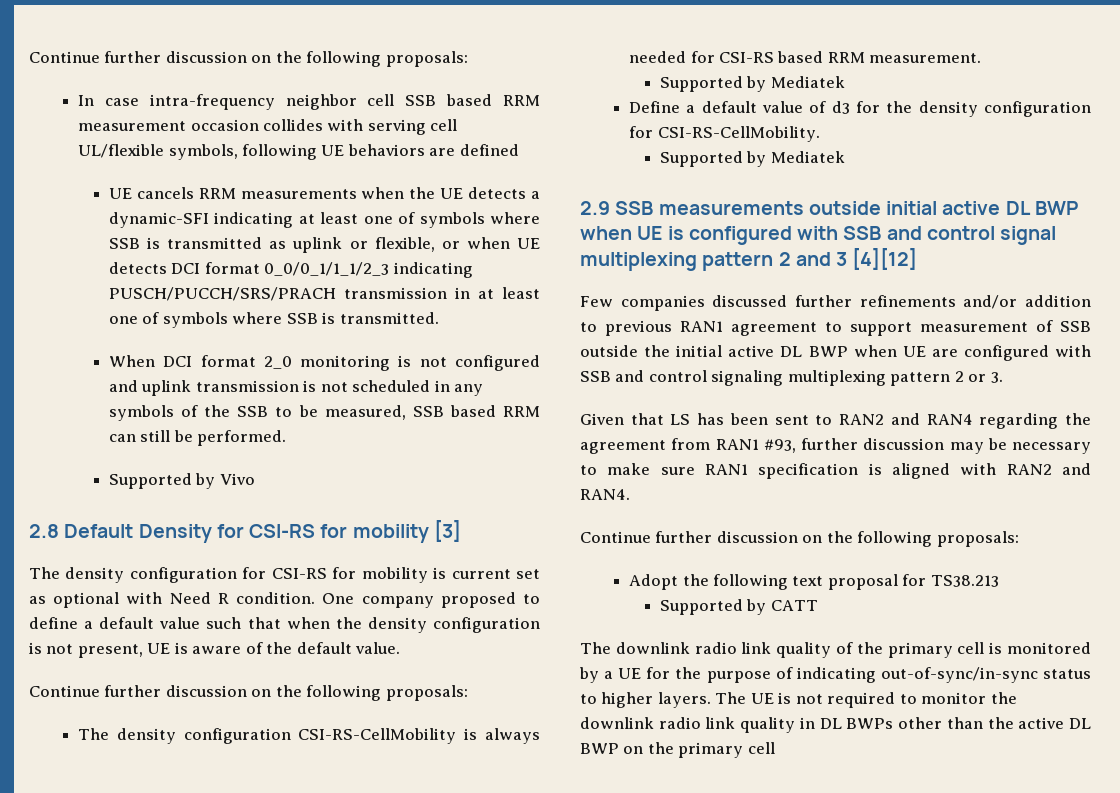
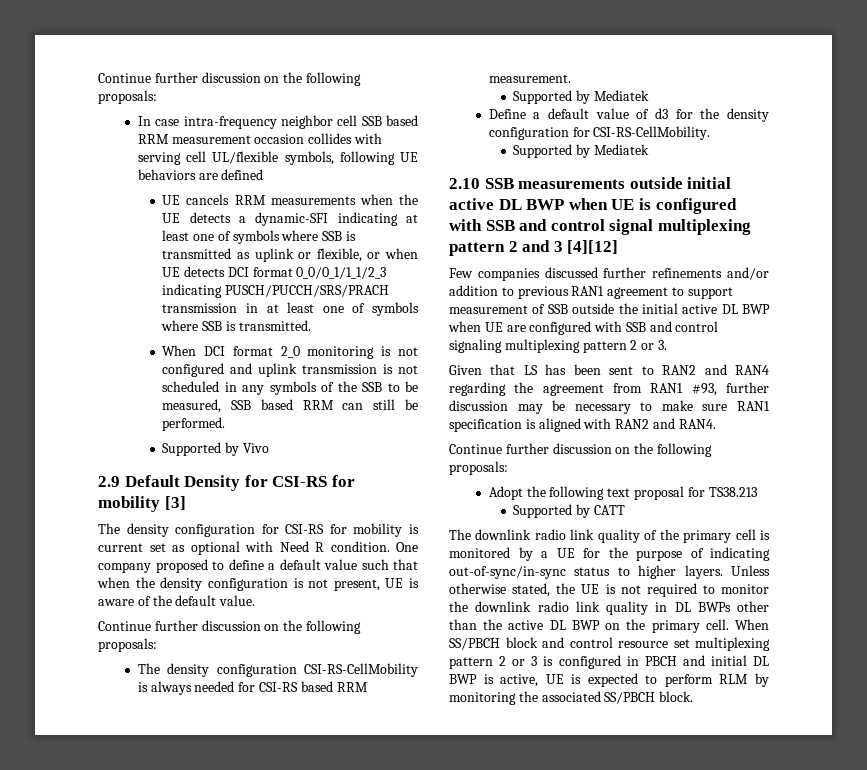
- 2.8 Default Density for CSI-RS for mobility [3]
+ 2.9 Default Density for CSI-RS for mobility [3]
- 2.9 SSB measurements outside initial active DL BWP when UE is configured with SSB and control signal multiplexing pattern 2 and 3 [4][12]
+ 2.10 SSB measurements outside initial active DL BWP when UE is configured with SSB and control signal multiplexing pattern 2 and 3 [4][12]
- The UE is not required to monitor the downlink radio link quality in DL BWPs other than the active DL BWP on the primary cell
+ Unless otherwise stated, the UE is not required to monitor the downlink radio link quality in DL BWPs other than the active DL BWP on the primary cell. When SS/PBCH block and control resource set multiplexing pattern 2 or 3 is configured in PBCH and initial DL BWP is active, UE is expected to perform RLM by monitoring the associated SS/PBCH block.

